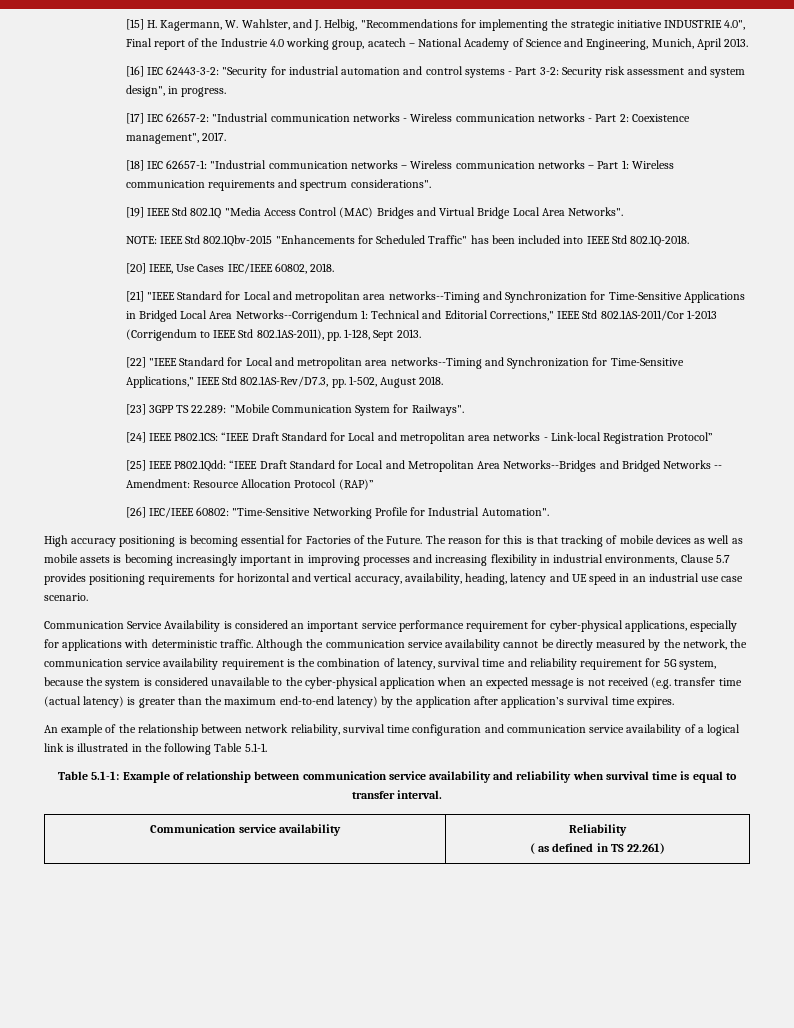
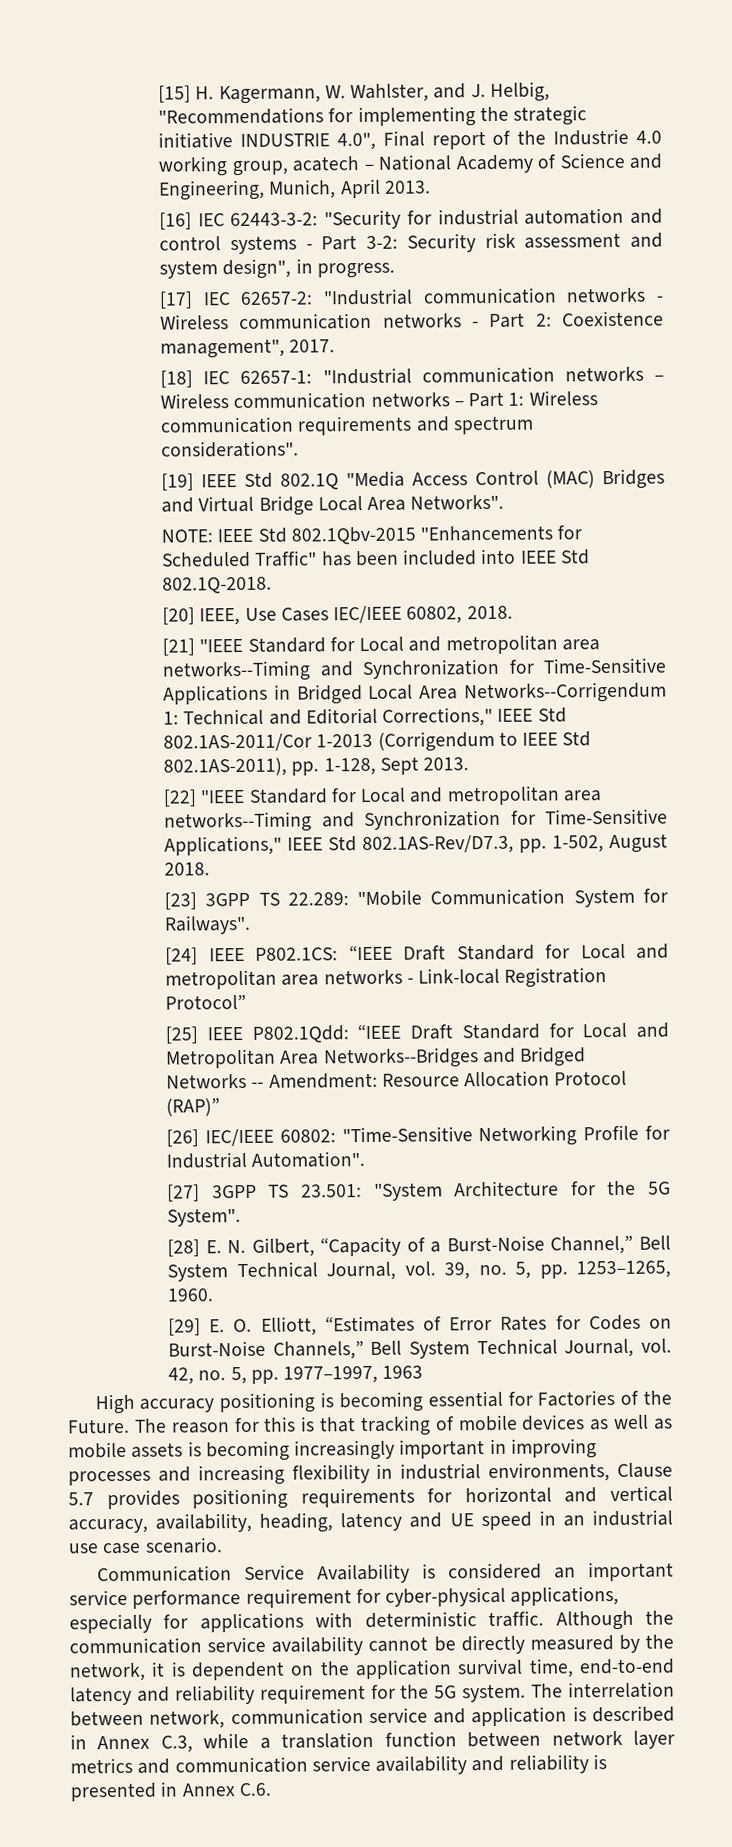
+ [27] 3GPP TS 23.501: "System Architecture for the 5G System".
+ [28] E. N. Gilbert, “Capacity of a Burst-Noise Channel,” Bell System Technical Journal, vol. 39, no. 5, pp. 1253–1265, 1960.
+ [29] E. O. Elliott, “Estimates of Error Rates for Codes on Burst-Noise Channels,” Bell System Technical Journal, vol. 42, no. 5, pp. 1977–1997, 1963
- Although the communication service availability cannot be directly measured by the network, the communication service availability requirement is the combination of latency, survival time and reliability requirement for 5G system, because the system is considered unavailable to the cyber-physical application when an expected message is not received (e.g. transfer time (actual latency) is greater than the maximum end-to-end latency) by the application after application’s survival time expires.
- An example of the relationship between network reliability, survival time configuration and communication service availability of a logical link is illustrated in the following Table 5.1-1.
- Table 5.1-1: Example of relationship between communication service availability and reliability when survival time is equal to transfer interval.
- Communication service availability | Reliability
- ( as defined in TS 22.261)
+ Although the communication service availability cannot be directly measured by the network, it is dependent on the application survival time, end-to-end latency and reliability requirement for the 5G system. The interrelation between network, communication service and application is described in Annex C.3, while a translation function between network layer metrics and communication service availability and reliability is presented in Annex C.6.

